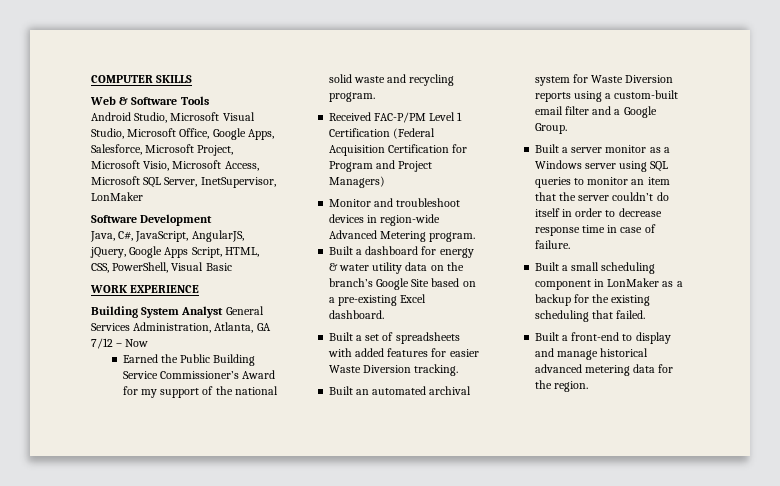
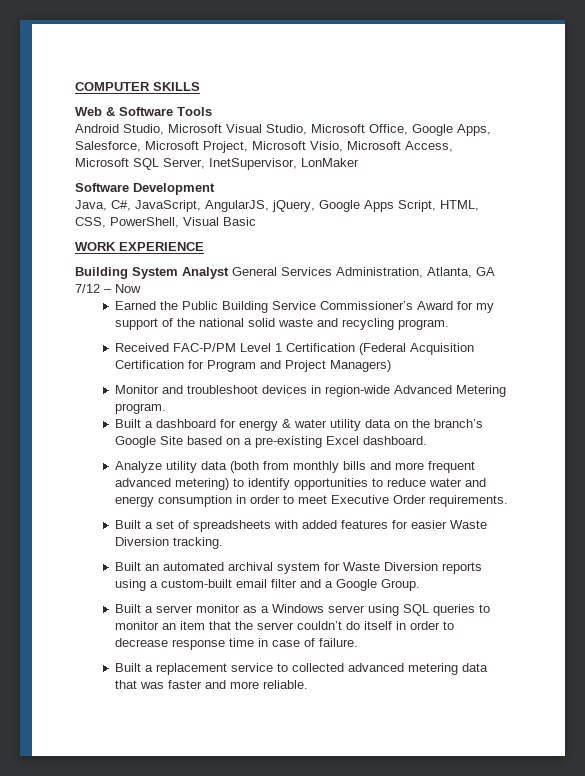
+ Analyze utility data (both from monthly bills and more frequent advanced metering) to identify opportunities to reduce water and energy consumption in order to meet Executive Order requirements.
- Built a small scheduling component in LonMaker as a backup for the existing scheduling that failed.
- Built a front-end to display and manage historical advanced metering data for the region.
+ Built a replacement service to collected advanced metering data that was faster and more reliable.

